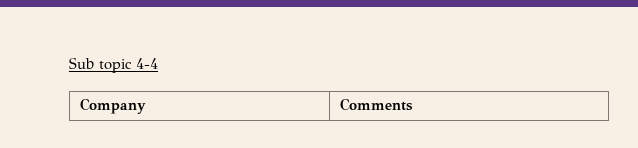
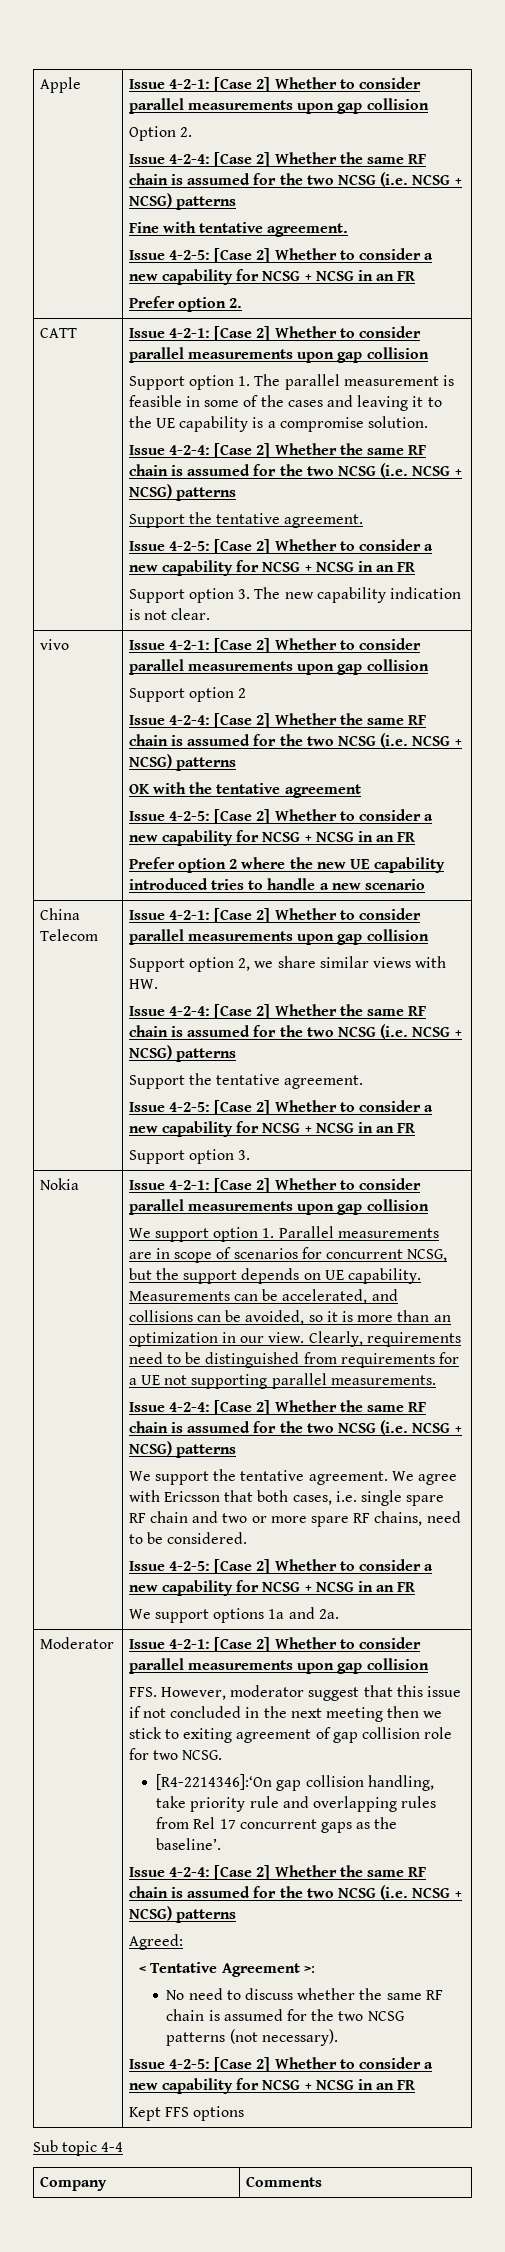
+ Apple | Issue 4-2-1: [Case 2] Whether to consider parallel measurements upon gap collision
+ Option 2.
+ Issue 4-2-4: [Case 2] Whether the same RF chain is assumed for the two NCSG (i.e. NCSG + NCSG) patterns
+ Fine with tentative agreement.
+ Issue 4-2-5: [Case 2] Whether to consider a new capability for NCSG + NCSG in an FR
+ Prefer option 2.
+ CATT | Issue 4-2-1: [Case 2] Whether to consider parallel measurements upon gap collision
+ Support option 1. The parallel measurement is feasible in some of the cases and leaving it to the UE capability is a compromise solution.
+ Issue 4-2-4: [Case 2] Whether the same RF chain is assumed for the two NCSG (i.e. NCSG + NCSG) patterns
+ Support the tentative agreement.
+ Issue 4-2-5: [Case 2] Whether to consider a new capability for NCSG + NCSG in an FR
+ Support option 3. The new capability indication is not clear.
+ vivo | Issue 4-2-1: [Case 2] Whether to consider parallel measurements upon gap collision
+ Support option 2
+ Issue 4-2-4: [Case 2] Whether the same RF chain is assumed for the two NCSG (i.e. NCSG + NCSG) patterns
+ OK with the tentative agreement
+ Issue 4-2-5: [Case 2] Whether to consider a new capability for NCSG + NCSG in an FR
+ Prefer option 2 where the new UE capability introduced tries to handle a new scenario
+ China Telecom | Issue 4-2-1: [Case 2] Whether to consider parallel measurements upon gap collision
+ Support option 2, we share similar views with HW.
+ Issue 4-2-4: [Case 2] Whether the same RF chain is assumed for the two NCSG (i.e. NCSG + NCSG) patterns
+ Support the tentative agreement.
+ Issue 4-2-5: [Case 2] Whether to consider a new capability for NCSG + NCSG in an FR
+ Support option 3.
+ Nokia | Issue 4-2-1: [Case 2] Whether to consider parallel measurements upon gap collision
+ We support option 1. Parallel measurements are in scope of scenarios for concurrent NCSG, but the support depends on UE capability. Measurements can be accelerated, and collisions can be avoided, so it is more than an optimization in our view. Clearly, requirements need to be distinguished from requirements for a UE not supporting parallel measurements.
+ Issue 4-2-4: [Case 2] Whether the same RF chain is assumed for the two NCSG (i.e. NCSG + NCSG) patterns
+ We support the tentative agreement. We agree with Ericsson that both cases, i.e. single spare RF chain and two or more spare RF chains, need to be considered.
+ Issue 4-2-5: [Case 2] Whether to consider a new capability for NCSG + NCSG in an FR
+ We support options 1a and 2a.
+ Moderator | Issue 4-2-1: [Case 2] Whether to consider parallel measurements upon gap collision
+ FFS. However, moderator suggest that this issue if not concluded in the next meeting then we stick to exiting agreement of gap collision role for two NCSG.
+ [R4-2214346]:‘On gap collision handling, take priority rule and overlapping rules from Rel 17 concurrent gaps as the baseline’.
+ Issue 4-2-4: [Case 2] Whether the same RF chain is assumed for the two NCSG (i.e. NCSG + NCSG) patterns
+ Agreed:
+ < Tentative Agreement >:
+ No need to discuss whether the same RF chain is assumed for the two NCSG patterns (not necessary).
+ Issue 4-2-5: [Case 2] Whether to consider a new capability for NCSG + NCSG in an FR
+ Kept FFS options

